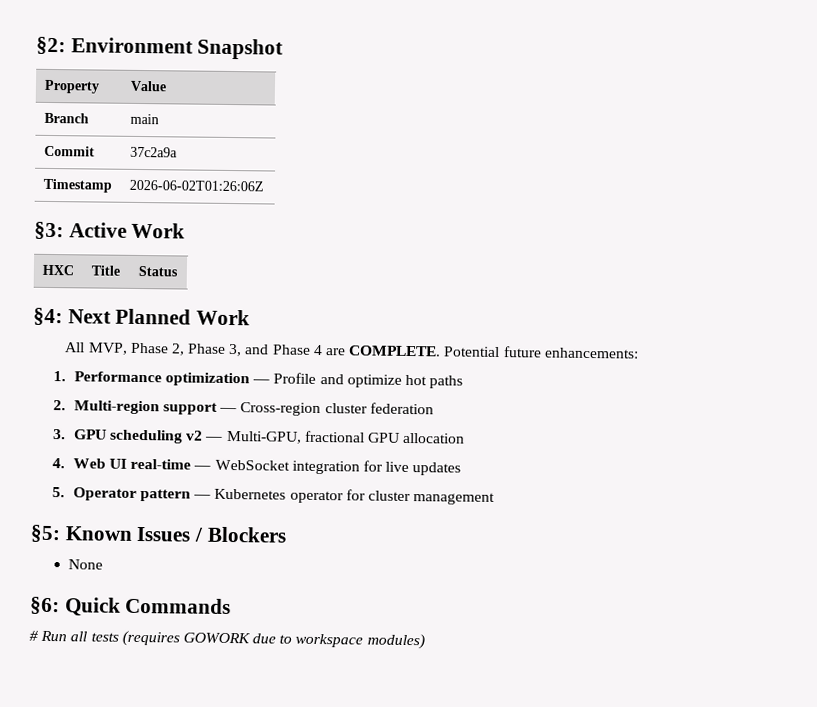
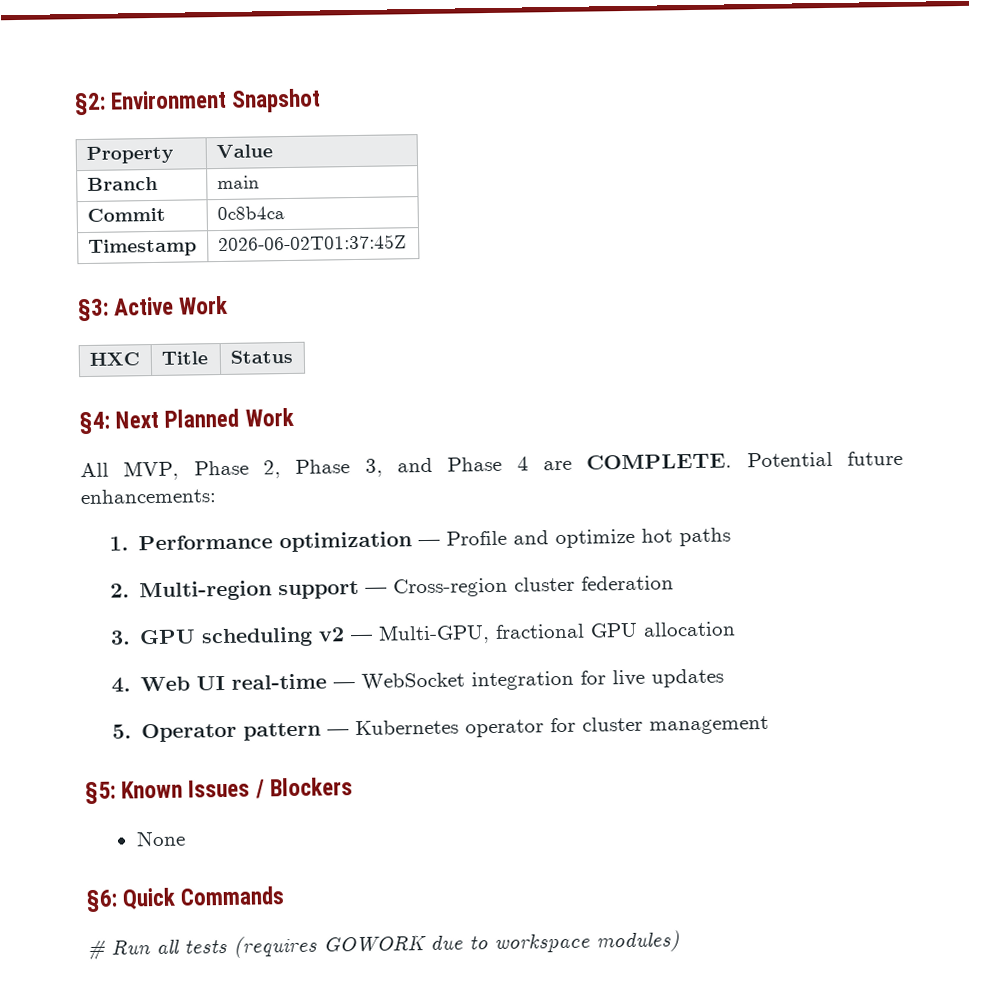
- Commit | 37c2a9a
+ Commit | 0c8b4ca
- Timestamp | 2026-06-02T01:26:06Z
+ Timestamp | 2026-06-02T01:37:45Z

